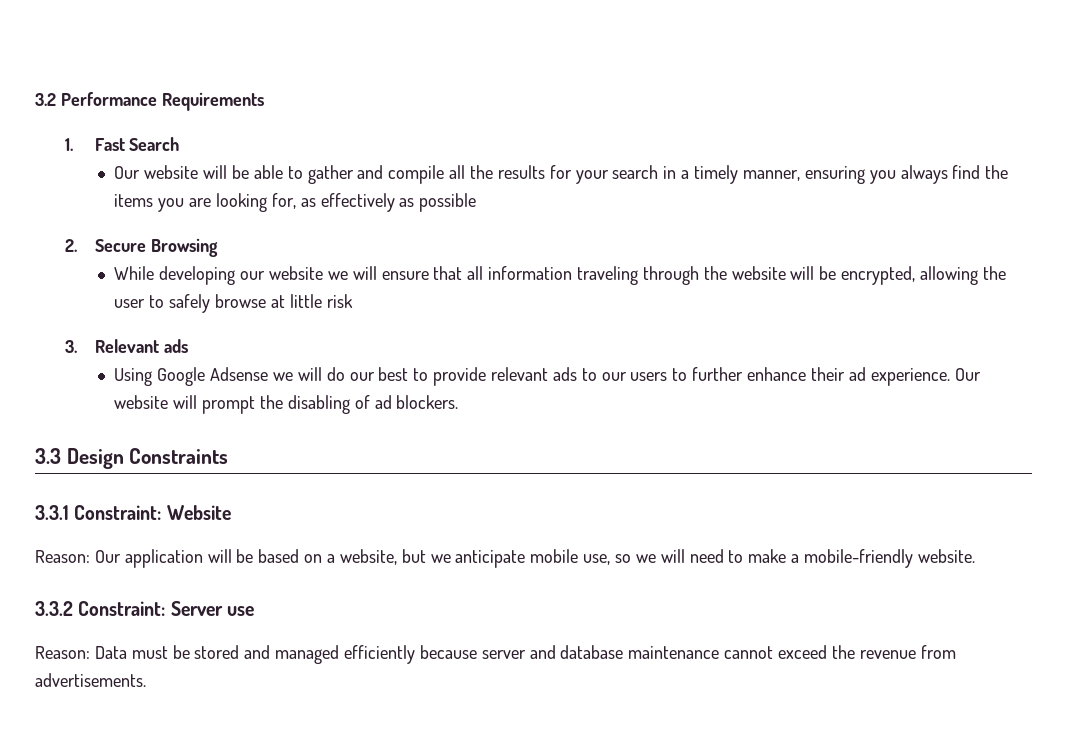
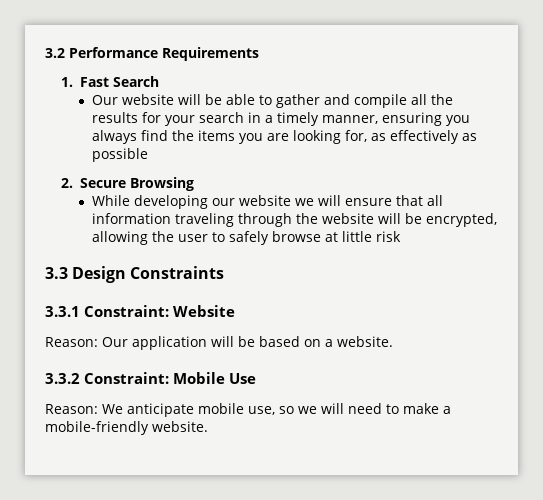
- 3. Relevant ads
- Using Google Adsense we will do our best to provide relevant ads to our users to further enhance their ad experience. Our website will prompt the disabling of ad blockers.
- Reason: Our application will be based on a website, but we anticipate mobile use, so we will need to make a mobile-friendly website.
+ Reason: Our application will be based on a website.
+ 3.3.2 Constraint: Mobile Use
+ Reason: We anticipate mobile use, so we will need to make a mobile-friendly website.
- 3.3.2 Constraint: Server use
- Reason: Data must be stored and managed efficiently because server and database maintenance cannot exceed the revenue from advertisements.

